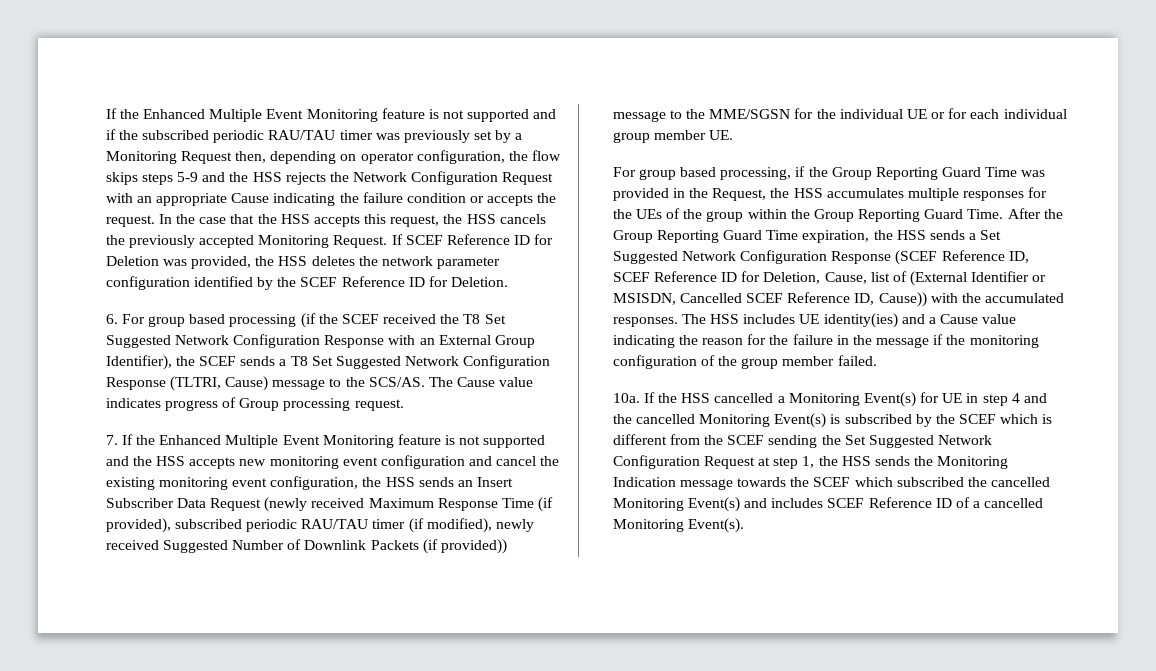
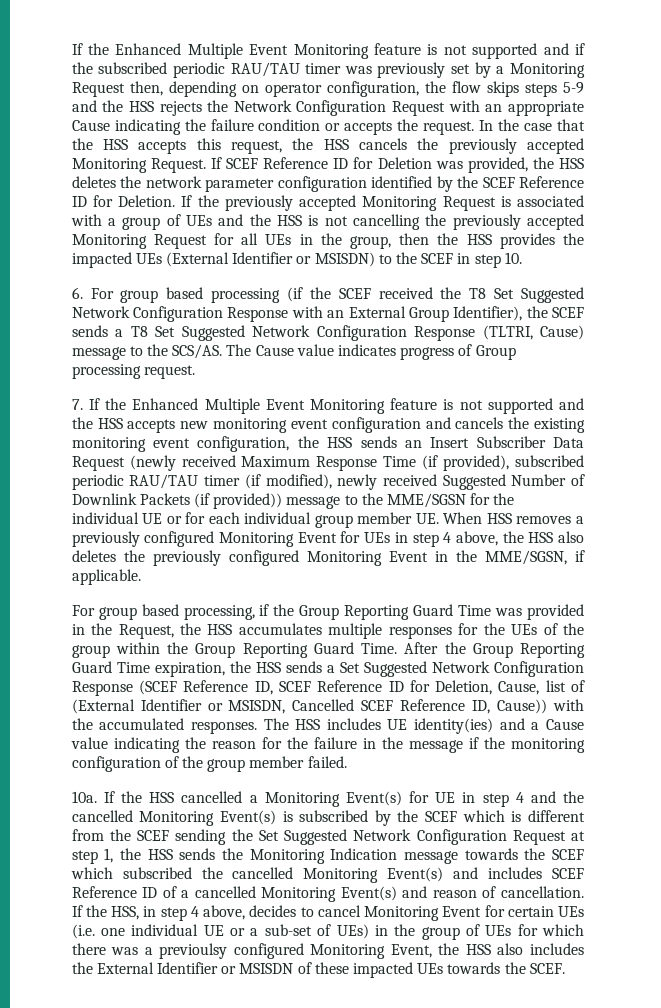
+ If the previously accepted Monitoring Request is associated with a group of UEs and the HSS is not cancelling the previously accepted Monitoring Request for all UEs in the group, then the HSS provides the impacted UEs (External Identifier or MSISDN) to the SCEF in step 10.
- 7. If the Enhanced Multiple Event Monitoring feature is not supported and the HSS accepts new monitoring event configuration and cancel the existing monitoring event configuration, the HSS sends an Insert Subscriber Data Request (newly received Maximum Response Time (if provided), subscribed periodic RAU/TAU timer (if modified), newly received Suggested Number of Downlink Packets (if provided)) message to the MME/SGSN for the individual UE or for each individual group member UE.
+ 7. If the Enhanced Multiple Event Monitoring feature is not supported and the HSS accepts new monitoring event configuration and cancels the existing monitoring event configuration, the HSS sends an Insert Subscriber Data Request (newly received Maximum Response Time (if provided), subscribed periodic RAU/TAU timer (if modified), newly received Suggested Number of Downlink Packets (if provided)) message to the MME/SGSN for the individual UE or for each individual group member UE. When HSS removes a previously configured Monitoring Event for UEs in step 4 above, the HSS also deletes the previously configured Monitoring Event in the MME/SGSN, if applicable.
- If the HSS cancelled a Monitoring Event(s) for UE in step 4 and the cancelled Monitoring Event(s) is subscribed by the SCEF which is different from the SCEF sending the Set Suggested Network Configuration Request at step 1, the HSS sends the Monitoring Indication message towards the SCEF which subscribed the cancelled Monitoring Event(s) and includes SCEF Reference ID of a cancelled Monitoring Event(s).
+ If the HSS cancelled a Monitoring Event(s) for UE in step 4 and the cancelled Monitoring Event(s) is subscribed by the SCEF which is different from the SCEF sending the Set Suggested Network Configuration Request at step 1, the HSS sends the Monitoring Indication message towards the SCEF which subscribed the cancelled Monitoring Event(s) and includes SCEF Reference ID of a cancelled Monitoring Event(s) and reason of cancellation. If the HSS, in step 4 above, decides to cancel Monitoring Event for certain UEs (i.e. one individual UE or a sub-set of UEs) in the group of UEs for which there was a previoulsy configured Monitoring Event, the HSS also includes the External Identifier or MSISDN of these impacted UEs towards the SCEF.

